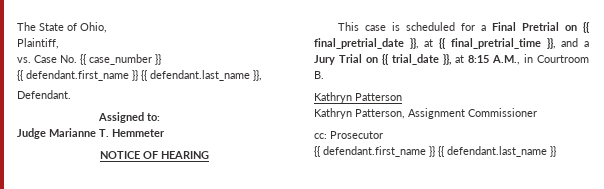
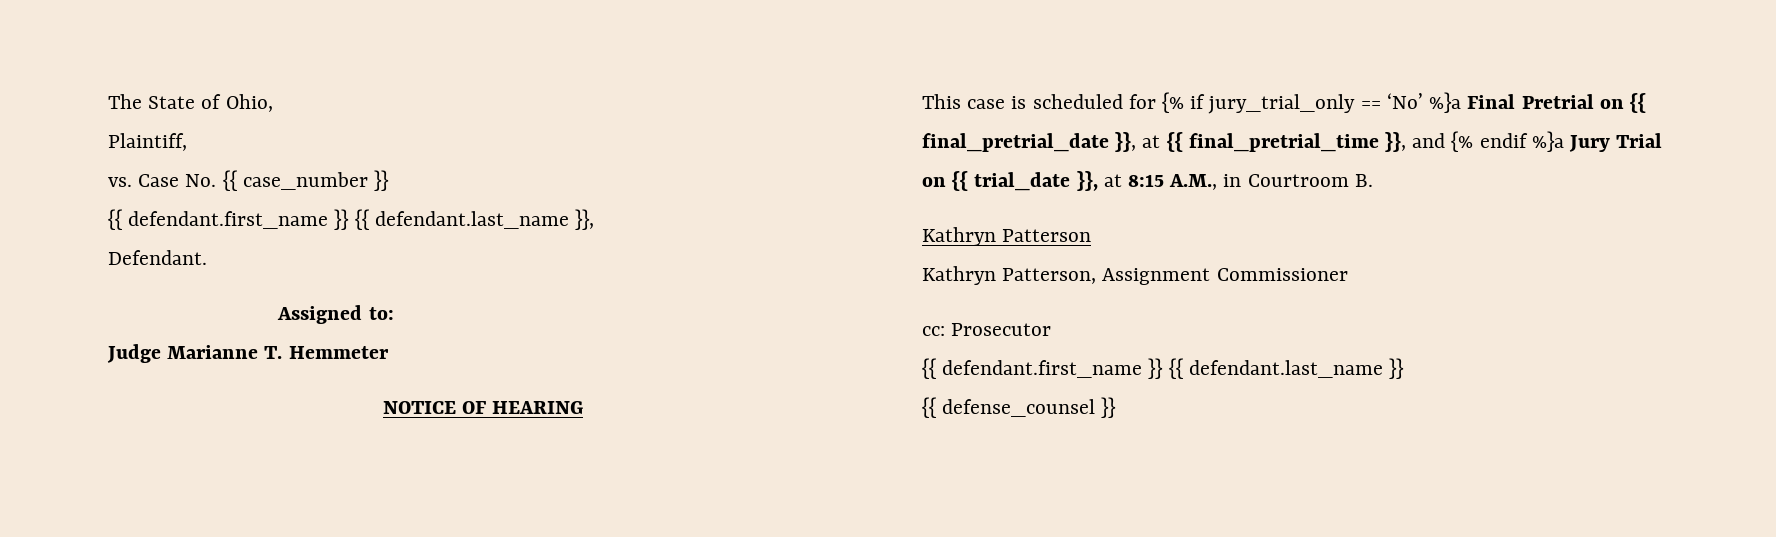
- This case is scheduled for a Final Pretrial on {{ final_pretrial_date }}, at {{ final_pretrial_time }}, and a Jury Trial on {{ trial_date }}, at 8:15 A.M., in Courtroom B.
+ This case is scheduled for {% if jury_trial_only == ‘No’ %}a Final Pretrial on {{ final_pretrial_date }}, at {{ final_pretrial_time }}, and {% endif %}a Jury Trial on {{ trial_date }}, at 8:15 A.M., in Courtroom B.
+ {{ defense_counsel }}

